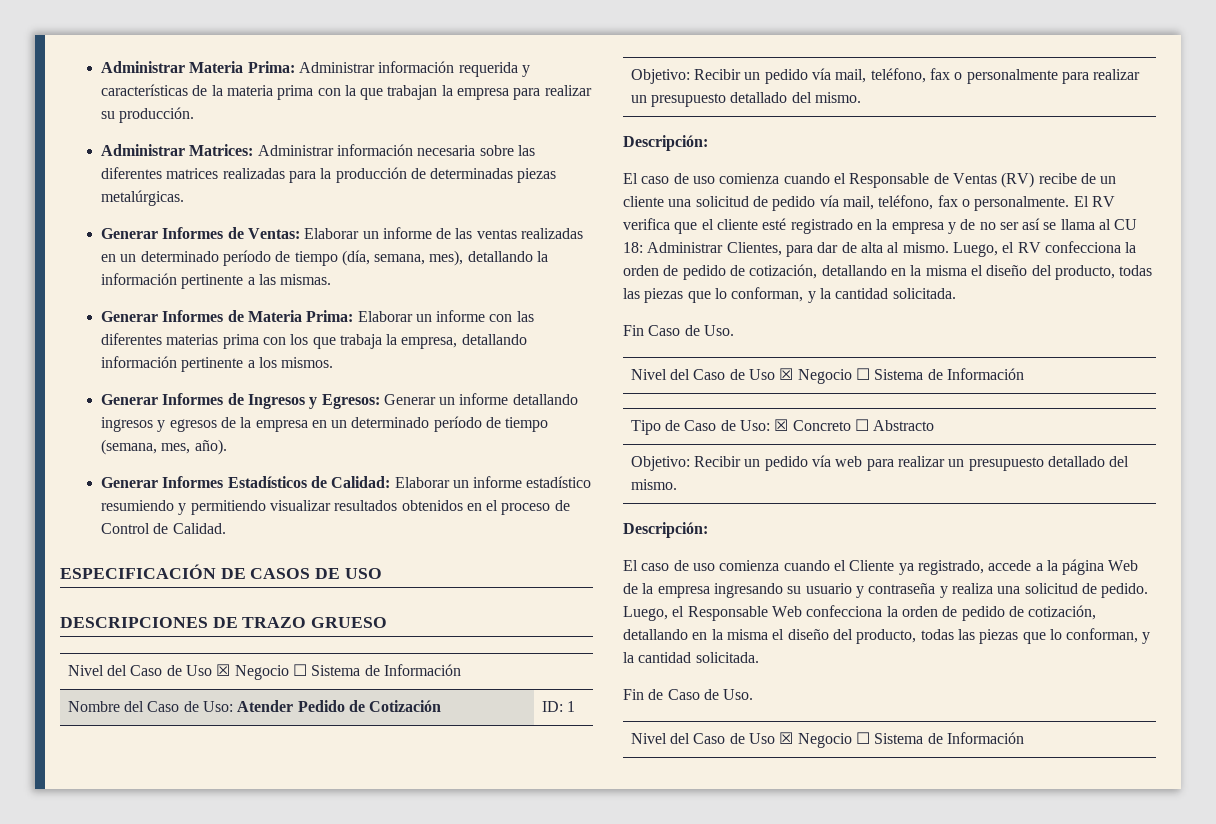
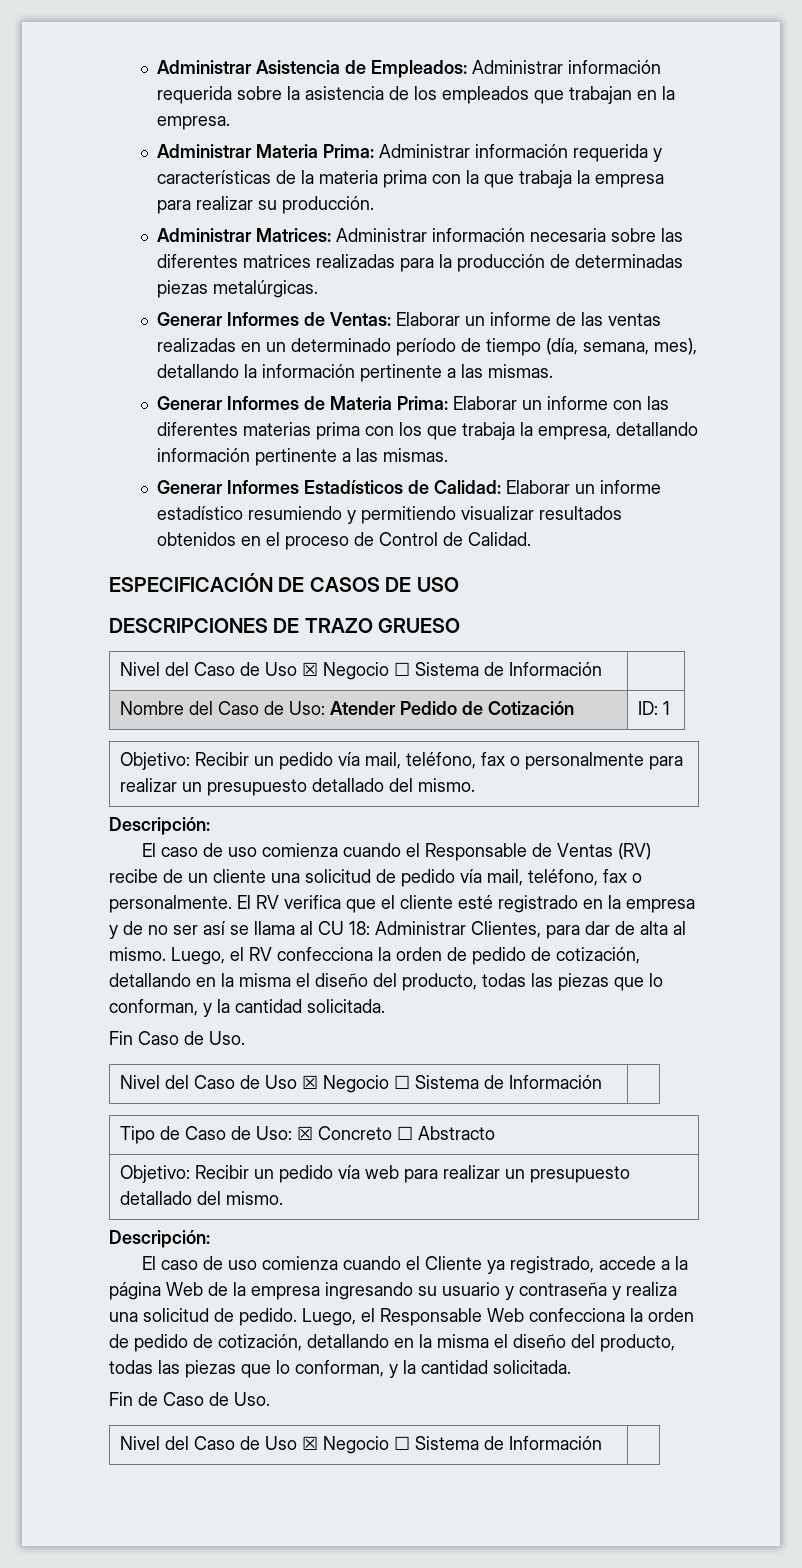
- Administrar Materia Prima: Administrar información requerida y características de la materia prima con la que trabajan la empresa para realizar su producción.
+ Administrar Asistencia de Empleados: Administrar información requerida sobre la asistencia de los empleados que trabajan en la empresa.
+ Administrar Materia Prima: Administrar información requerida y características de la materia prima con la que trabaja la empresa para realizar su producción.
- Generar Informes de Materia Prima: Elaborar un informe con las diferentes materias prima con los que trabaja la empresa, detallando información pertinente a los mismos.
- Generar Informes de Ingresos y Egresos: Generar un informe detallando ingresos y egresos de la empresa en un determinado período de tiempo (semana, mes, año).
+ Generar Informes de Materia Prima: Elaborar un informe con las diferentes materias prima con los que trabaja la empresa, detallando información pertinente a las mismas.

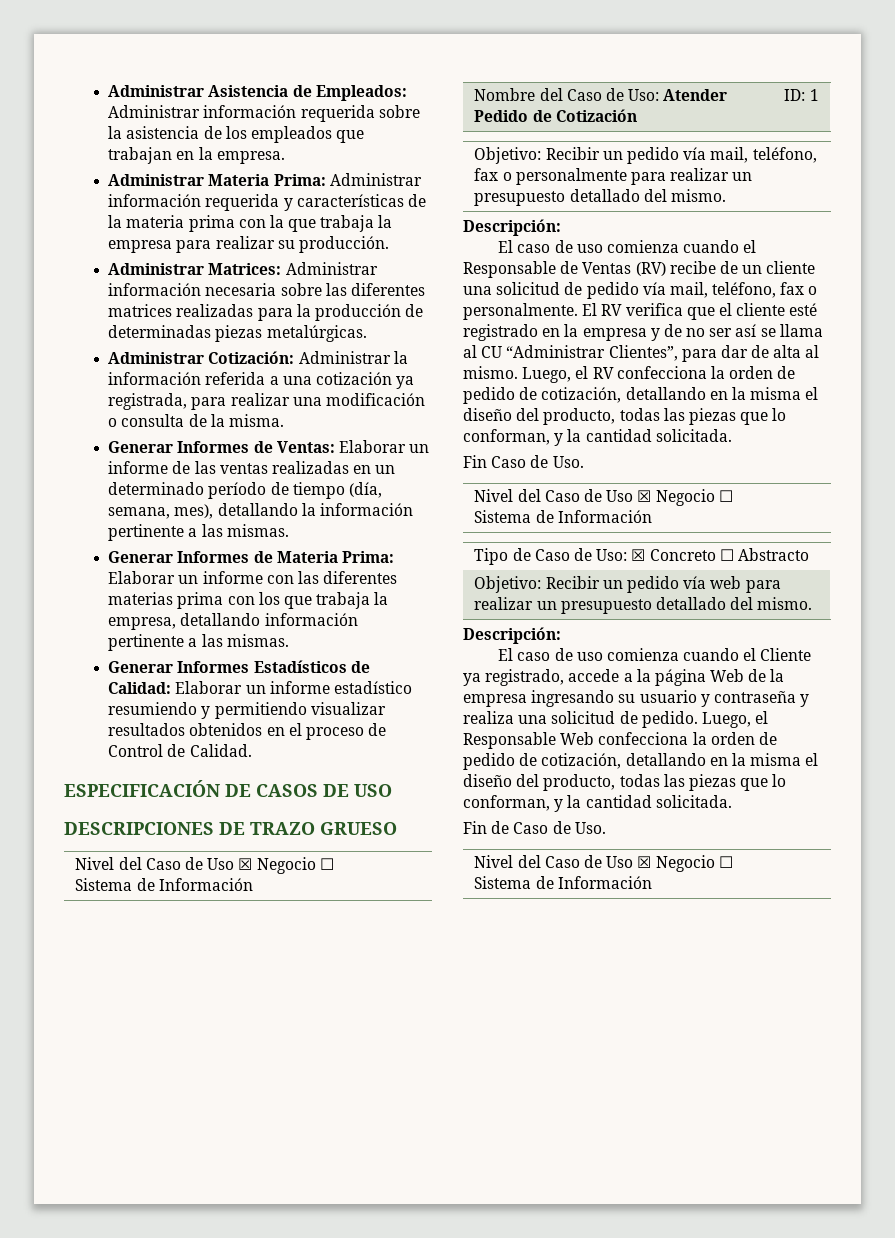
+ Administrar Cotización: Administrar la información referida a una cotización ya registrada, para realizar una modificación o consulta de la misma.
- El RV verifica que el cliente esté registrado en la empresa y de no ser así se llama al CU 18: Administrar Clientes, para dar de alta al mismo.
+ El RV verifica que el cliente esté registrado en la empresa y de no ser así se llama al CU “Administrar Clientes”, para dar de alta al mismo.

